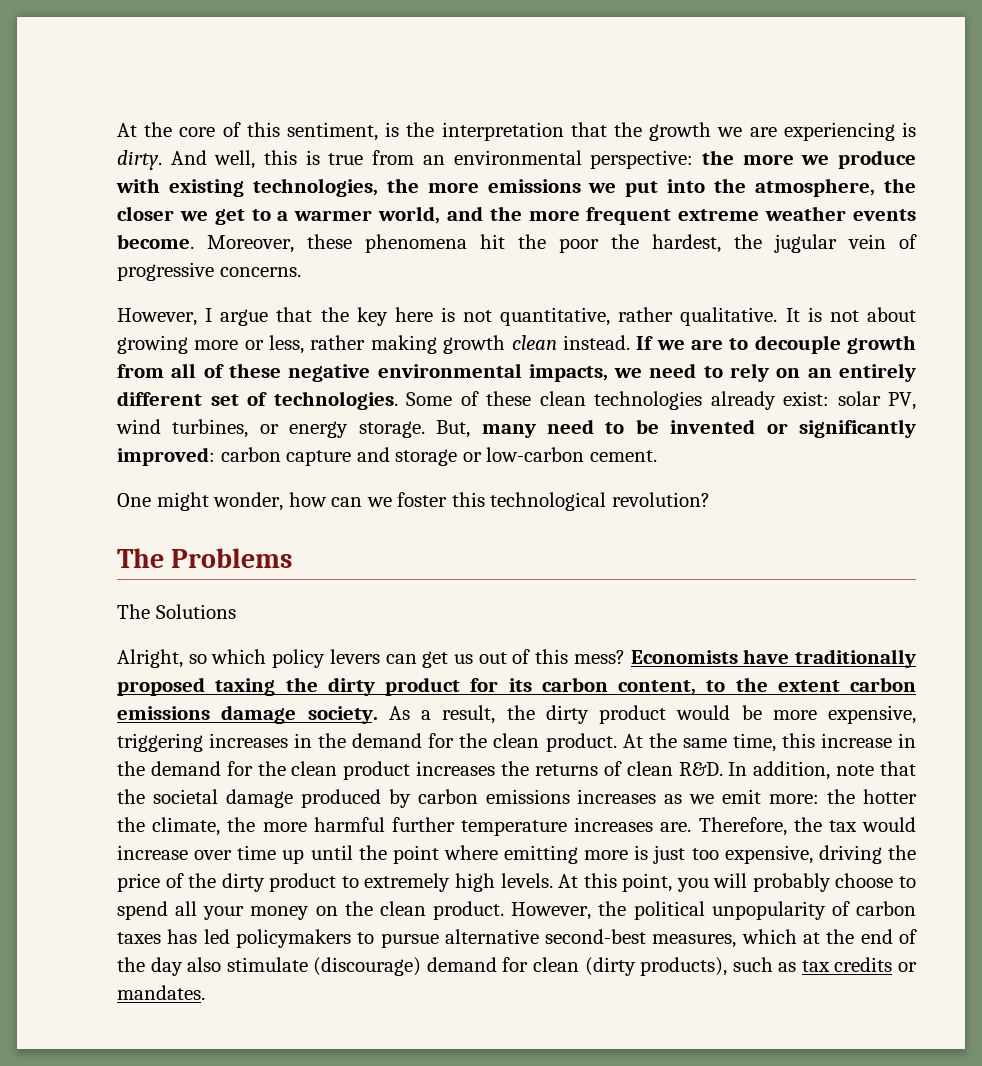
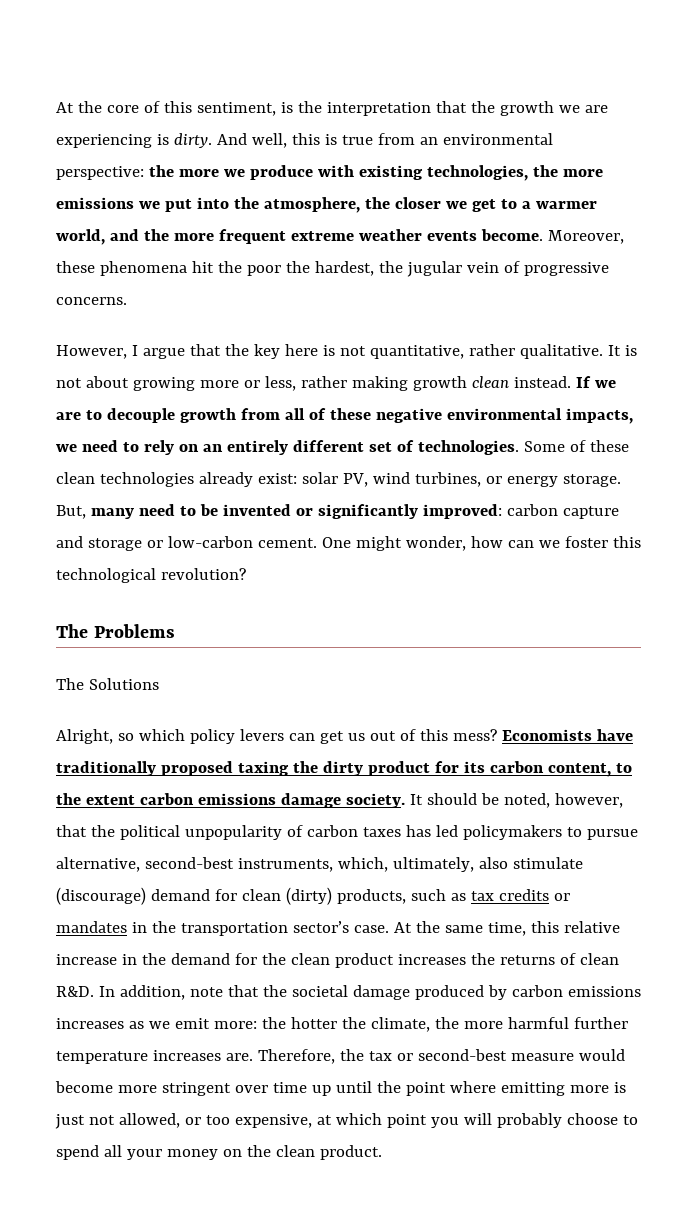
- But, many need to be invented or significantly improved: carbon capture and storage or low-carbon cement.
- One might wonder, how can we foster this technological revolution?
+ But, many need to be invented or significantly improved: carbon capture and storage or low-carbon cement. One might wonder, how can we foster this technological revolution?
- As a result, the dirty product would be more expensive, triggering increases in the demand for the clean product.
+ It should be noted, however, that the political unpopularity of carbon taxes has led policymakers to pursue alternative, second-best instruments, which, ultimately, also stimulate (discourage) demand for clean (dirty) products, such as tax credits or mandates in the transportation sector’s case.
- At the same time, this increase in the demand for the clean product increases the returns of clean R&D. In addition, note that the societal damage produced by carbon emissions increases as we emit more: the hotter the climate, the more harmful further temperature increases are.
+ At the same time, this relative increase in the demand for the clean product increases the returns of clean R&D. In addition, note that the societal damage produced by carbon emissions increases as we emit more: the hotter the climate, the more harmful further temperature increases are.
- Therefore, the tax would increase over time up until the point where emitting more is just too expensive, driving the price of the dirty product to extremely high levels. At this point, you will probably choose to spend all your money on the clean product. However, the political unpopularity of carbon taxes has led policymakers to pursue alternative second-best measures, which at the end of the day also stimulate (discourage) demand for clean (dirty products), such as tax credits or mandates.
+ Therefore, the tax or second-best measure would become more stringent over time up until the point where emitting more is just not allowed, or too expensive, at which point you will probably choose to spend all your money on the clean product.

